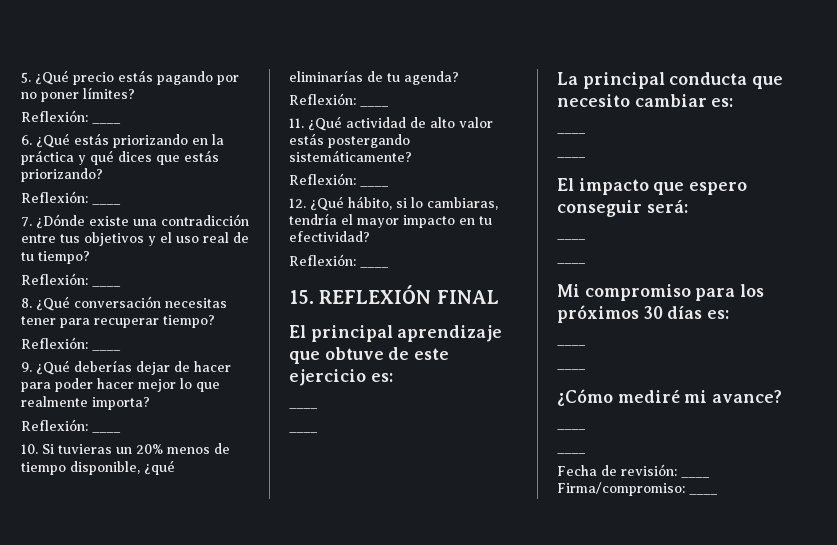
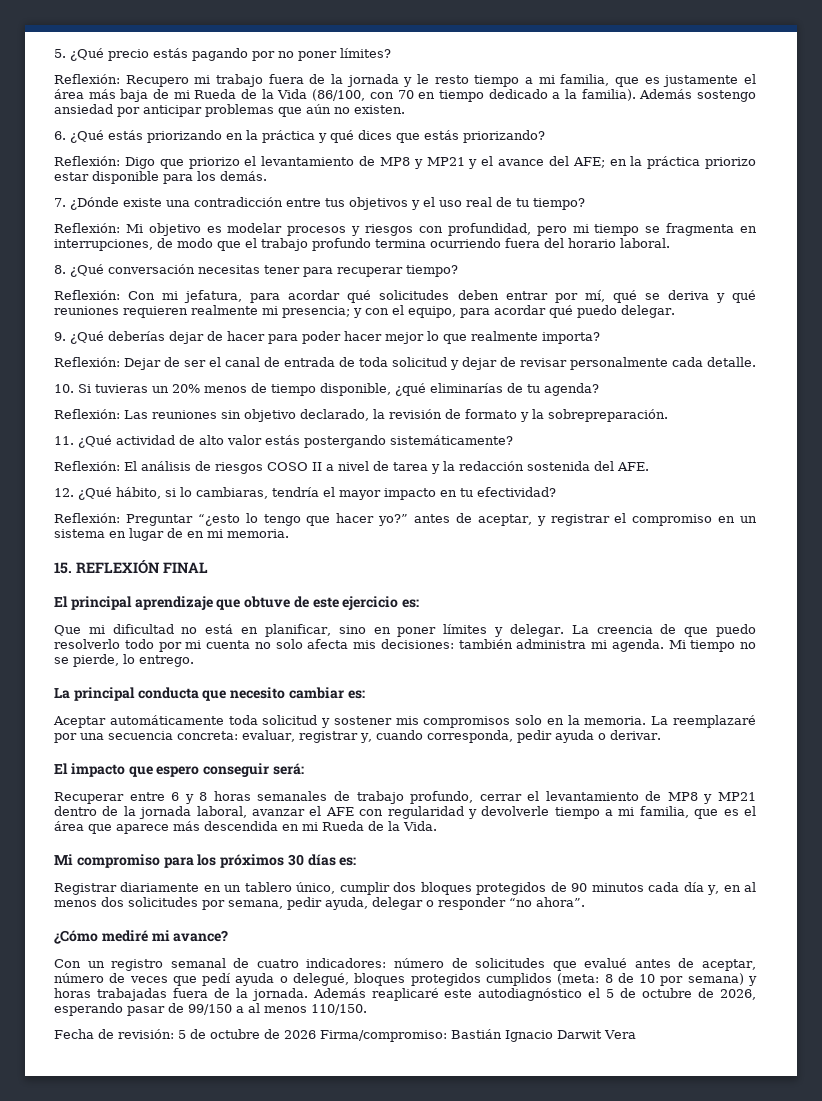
  5. ¿Qué precio estás pagando por no poner límites?
- Reflexión: ____
+ Reflexión: Recupero mi trabajo fuera de la jornada y le resto tiempo a mi familia, que es justamente el área más baja de mi Rueda de la Vida (86/100, con 70 en tiempo dedicado a la familia). Además sostengo ansiedad por anticipar problemas que aún no existen.
  6. ¿Qué estás priorizando en la práctica y qué dices que estás priorizando?
- Reflexión: ____
+ Reflexión: Digo que priorizo el levantamiento de MP8 y MP21 y el avance del AFE; en la práctica priorizo estar disponible para los demás.
  7. ¿Dónde existe una contradicción entre tus objetivos y el uso real de tu tiempo?
- Reflexión: ____
+ Reflexión: Mi objetivo es modelar procesos y riesgos con profundidad, pero mi tiempo se fragmenta en interrupciones, de modo que el trabajo profundo termina ocurriendo fuera del horario laboral.
  8. ¿Qué conversación necesitas tener para recuperar tiempo?
- Reflexión: ____
+ Reflexión: Con mi jefatura, para acordar qué solicitudes deben entrar por mí, qué se deriva y qué reuniones requieren realmente mi presencia; y con el equipo, para acordar qué puedo delegar.
  9. ¿Qué deberías dejar de hacer para poder hacer mejor lo que realmente importa?
- Reflexión: ____
+ Reflexión: Dejar de ser el canal de entrada de toda solicitud y dejar de revisar personalmente cada detalle.
  10. Si tuvieras un 20% menos de tiempo disponible, ¿qué eliminarías de tu agenda?
- Reflexión: ____
+ Reflexión: Las reuniones sin objetivo declarado, la revisión de formato y la sobrepreparación.
  11. ¿Qué actividad de alto valor estás postergando sistemáticamente?
- Reflexión: ____
+ Reflexión: El análisis de riesgos COSO II a nivel de tarea y la redacción sostenida del AFE.
  12. ¿Qué hábito, si lo cambiaras, tendría el mayor impacto en tu efectividad?
- Reflexión: ____
+ Reflexión: Preguntar “¿esto lo tengo que hacer yo?” antes de aceptar, y registrar el compromiso en un sistema en lugar de en mi memoria.
  El principal aprendizaje que obtuve de este ejercicio es:
- ____
- ____
+ Que mi dificultad no está en planificar, sino en poner límites y delegar. La creencia de que puedo resolverlo todo por mi cuenta no solo afecta mis decisiones: también administra mi agenda. Mi tiempo no se pierde, lo entrego.
  La principal conducta que necesito cambiar es:
- ____
- ____
+ Aceptar automáticamente toda solicitud y sostener mis compromisos solo en la memoria. La reemplazaré por una secuencia concreta: evaluar, registrar y, cuando corresponda, pedir ayuda o derivar.
  El impacto que espero conseguir será:
- ____
- ____
+ Recuperar entre 6 y 8 horas semanales de trabajo profundo, cerrar el levantamiento de MP8 y MP21 dentro de la jornada laboral, avanzar el AFE con regularidad y devolverle tiempo a mi familia, que es el área que aparece más descendida en mi Rueda de la Vida.
  Mi compromiso para los próximos 30 días es:
- ____
- ____
+ Registrar diariamente en un tablero único, cumplir dos bloques protegidos de 90 minutos cada día y, en al menos dos solicitudes por semana, pedir ayuda, delegar o responder “no ahora”.
  ¿Cómo mediré mi avance?
- ____
- ____
- Fecha de revisión: ____ Firma/compromiso: ____
+ Con un registro semanal de cuatro indicadores: número de solicitudes que evalué antes de aceptar, número de veces que pedí ayuda o delegué, bloques protegidos cumplidos (meta: 8 de 10 por semana) y horas trabajadas fuera de la jornada. Además reaplicaré este autodiagnóstico el 5 de octubre de 2026, esperando pasar de 99/150 a al menos 110/150.
+ Fecha de revisión: 5 de octubre de 2026 Firma/compromiso: Bastián Ignacio Darwit Vera

